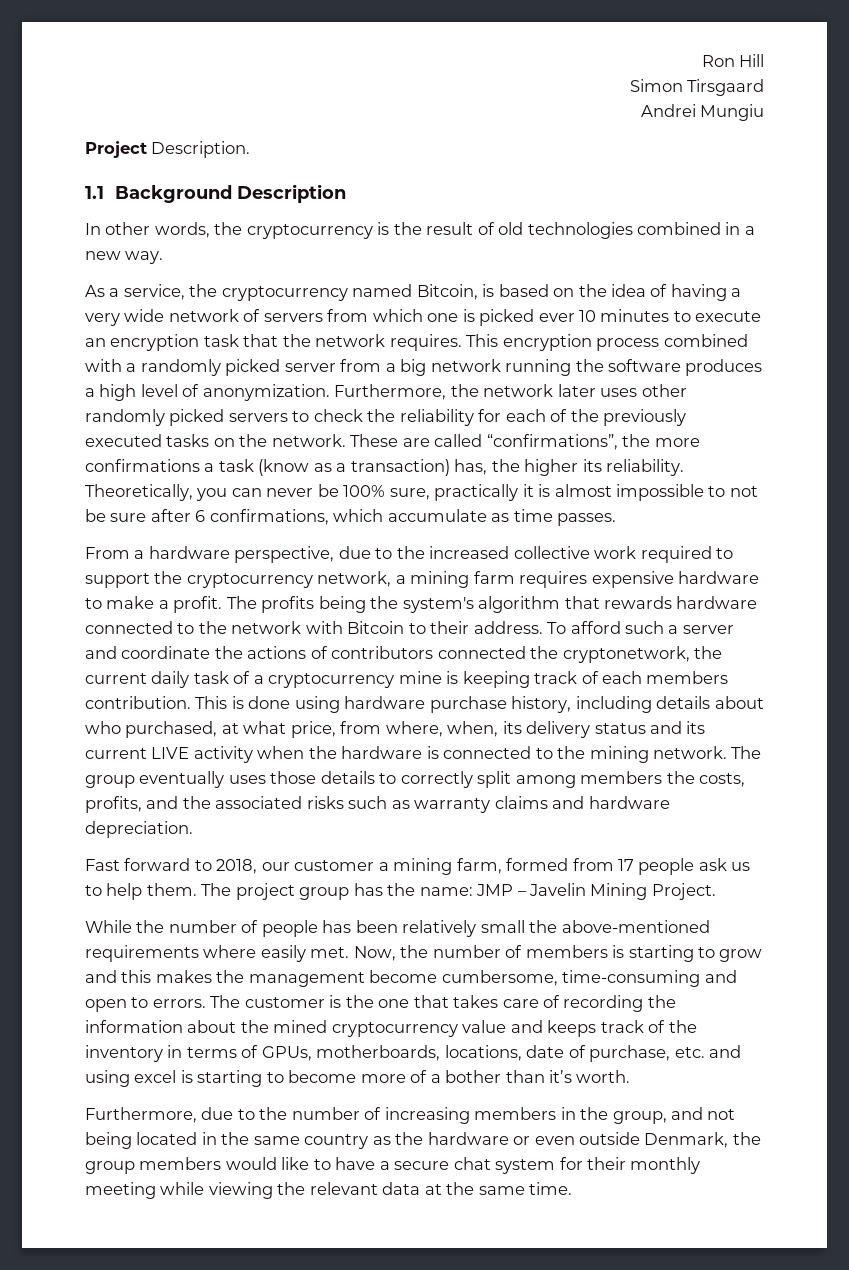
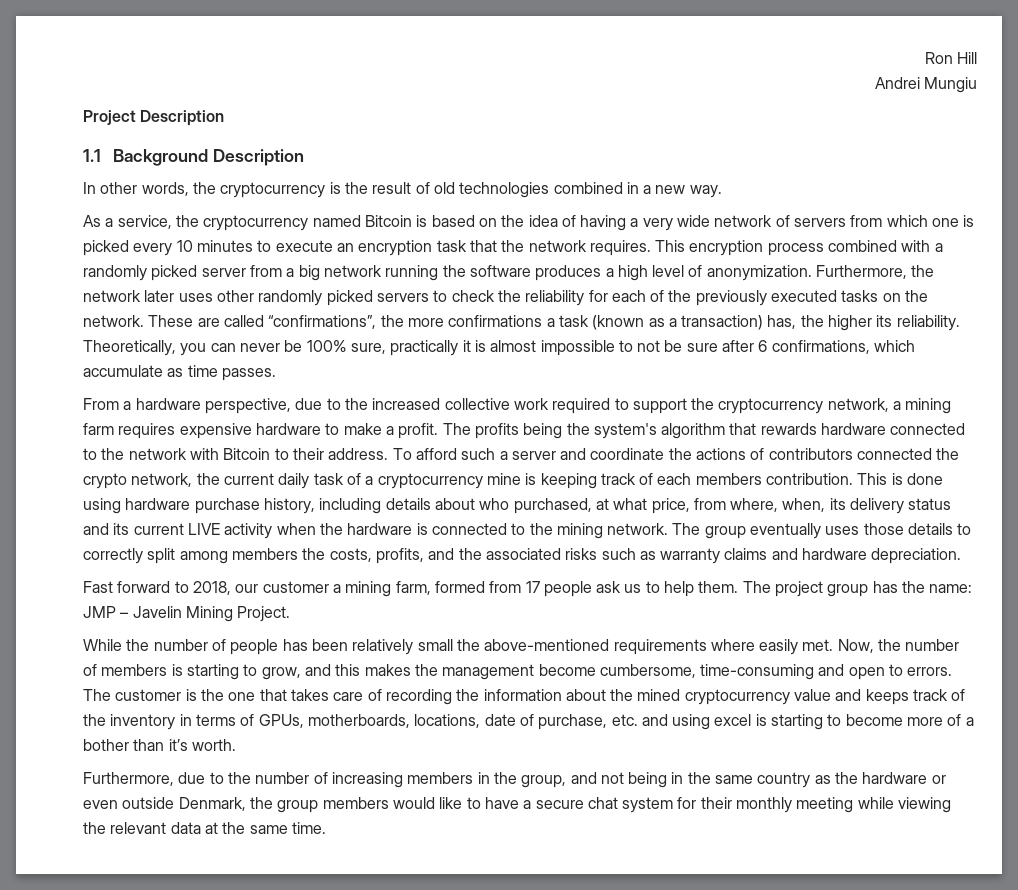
- Simon Tirsgaard
- Project Description.
+ Project Description
- As a service, the cryptocurrency named Bitcoin, is based on the idea of having a very wide network of servers from which one is picked ever 10 minutes to execute an encryption task that the network requires.
+ As a service, the cryptocurrency named Bitcoin is based on the idea of having a very wide network of servers from which one is picked every 10 minutes to execute an encryption task that the network requires.
- These are called “confirmations”, the more confirmations a task (know as a transaction) has, the higher its reliability.
+ These are called “confirmations”, the more confirmations a task (known as a transaction) has, the higher its reliability.
- To afford such a server and coordinate the actions of contributors connected the cryptonetwork, the current daily task of a cryptocurrency mine is keeping track of each members contribution.
+ To afford such a server and coordinate the actions of contributors connected the crypto network, the current daily task of a cryptocurrency mine is keeping track of each members contribution.
- Now, the number of members is starting to grow and this makes the management become cumbersome, time-consuming and open to errors.
+ Now, the number of members is starting to grow, and this makes the management become cumbersome, time-consuming and open to errors.
- Furthermore, due to the number of increasing members in the group, and not being located in the same country as the hardware or even outside Denmark, the group members would like to have a secure chat system for their monthly meeting while viewing the relevant data at the same time.
+ Furthermore, due to the number of increasing members in the group, and not being in the same country as the hardware or even outside Denmark, the group members would like to have a secure chat system for their monthly meeting while viewing the relevant data at the same time.

